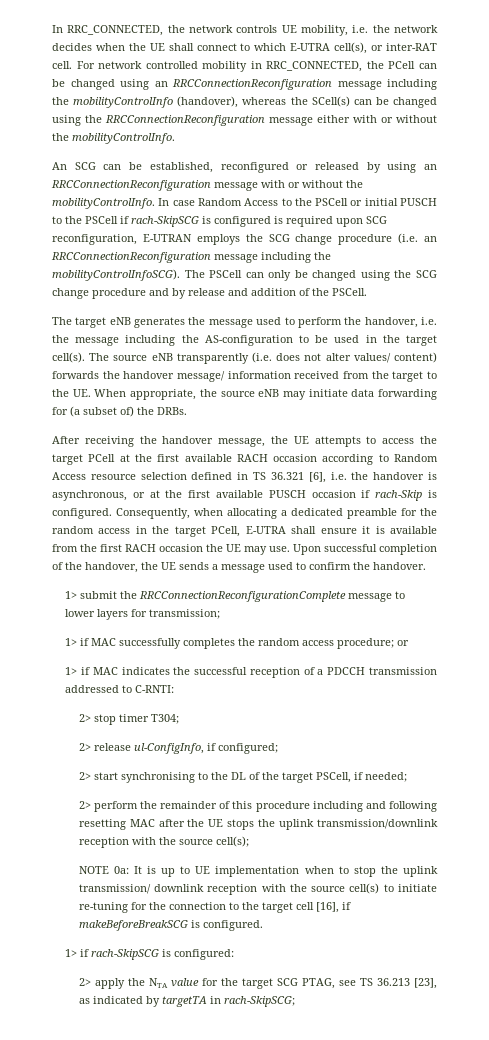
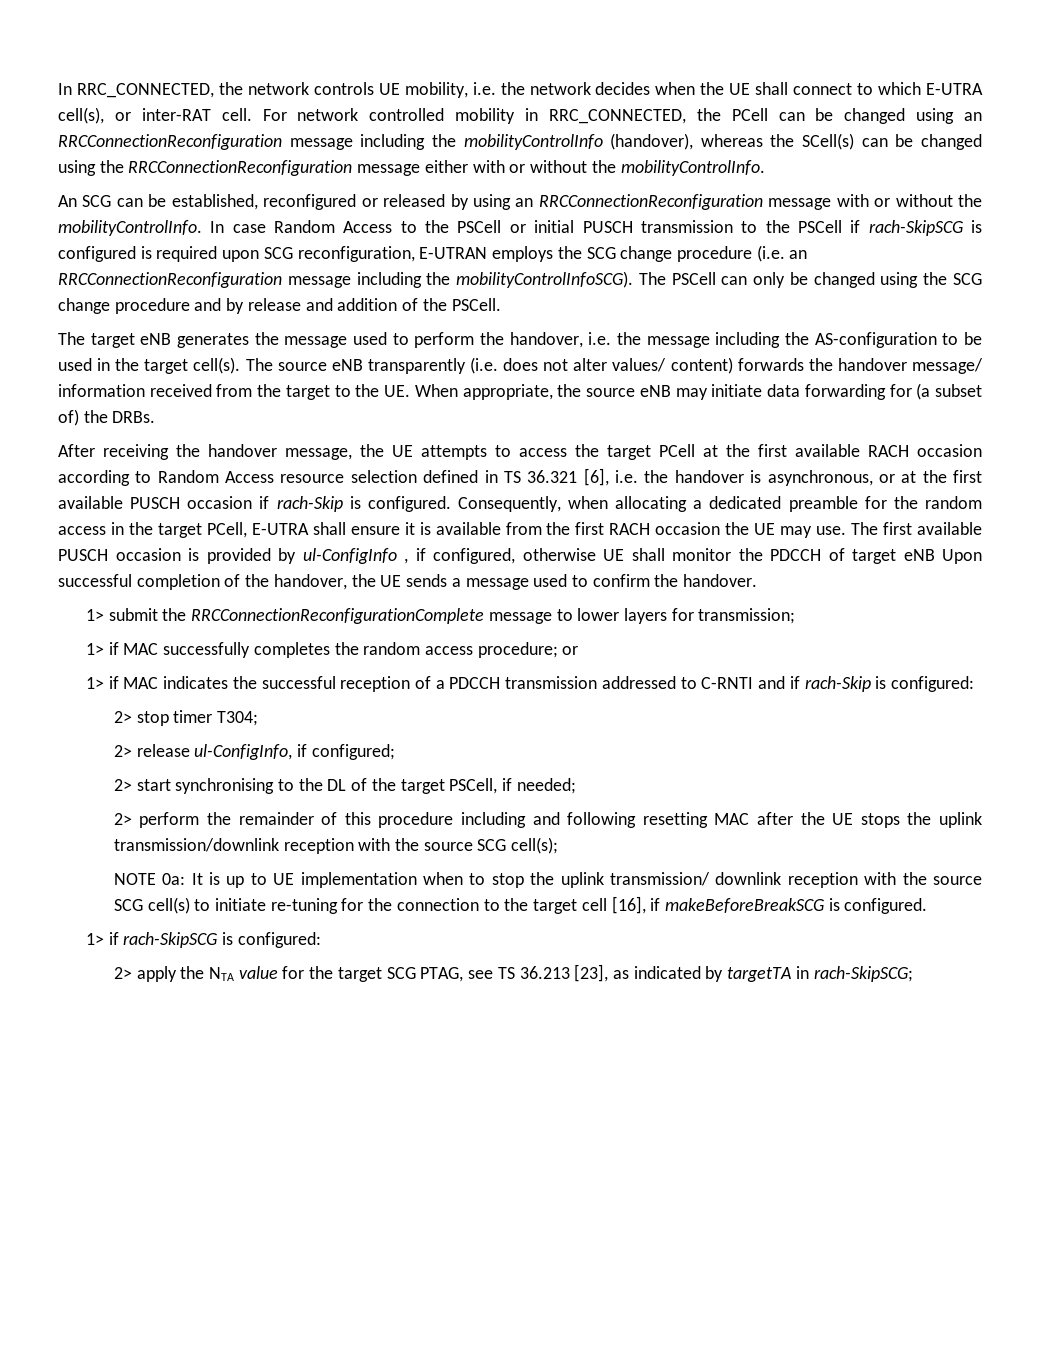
- In case Random Access to the PSCell or initial PUSCH to the PSCell if rach-SkipSCG is configured is required upon SCG reconfiguration, E-UTRAN employs the SCG change procedure (i.e. an RRCConnectionReconfiguration message including the mobilityControlInfoSCG).
+ In case Random Access to the PSCell or initial PUSCH transmission to the PSCell if rach-SkipSCG is configured is required upon SCG reconfiguration, E-UTRAN employs the SCG change procedure (i.e. an RRCConnectionReconfiguration message including the mobilityControlInfoSCG).
- Upon successful completion of the handover, the UE sends a message used to confirm the handover.
+ The first available PUSCH occasion is provided by ul-ConfigInfo , if configured, otherwise UE shall monitor the PDCCH of target eNB Upon successful completion of the handover, the UE sends a message used to confirm the handover.
- 1> if MAC indicates the successful reception of a PDCCH transmission addressed to C-RNTI:
+ 1> if MAC indicates the successful reception of a PDCCH transmission addressed to C-RNTI and if rach-Skip is configured:
- 2> perform the remainder of this procedure including and following resetting MAC after the UE stops the uplink transmission/downlink reception with the source cell(s);
+ 2> perform the remainder of this procedure including and following resetting MAC after the UE stops the uplink transmission/downlink reception with the source SCG cell(s);
- NOTE 0a: It is up to UE implementation when to stop the uplink transmission/ downlink reception with the source cell(s) to initiate re-tuning for the connection to the target cell [16], if makeBeforeBreakSCG is configured.
+ NOTE 0a: It is up to UE implementation when to stop the uplink transmission/ downlink reception with the source SCG cell(s) to initiate re-tuning for the connection to the target cell [16], if makeBeforeBreakSCG is configured.

